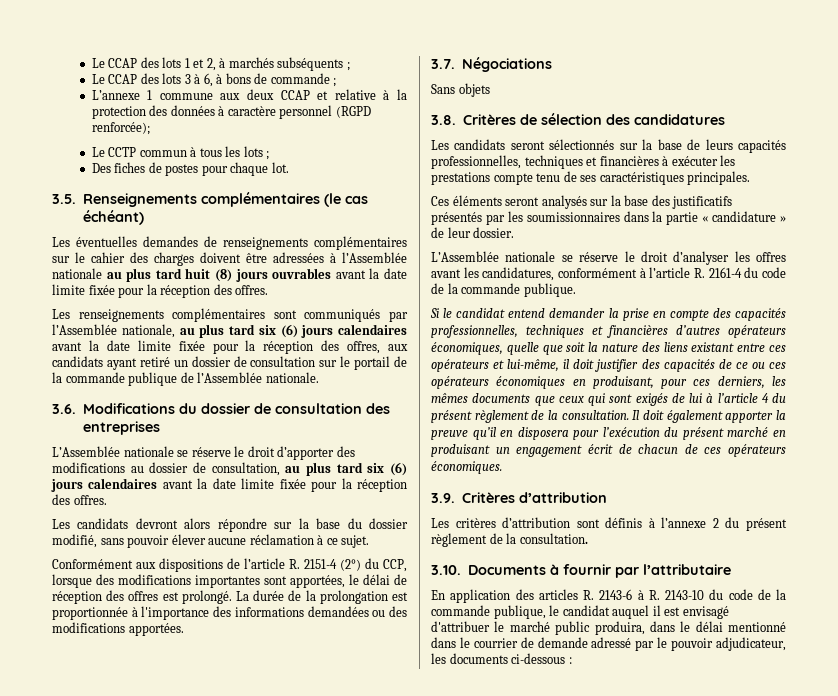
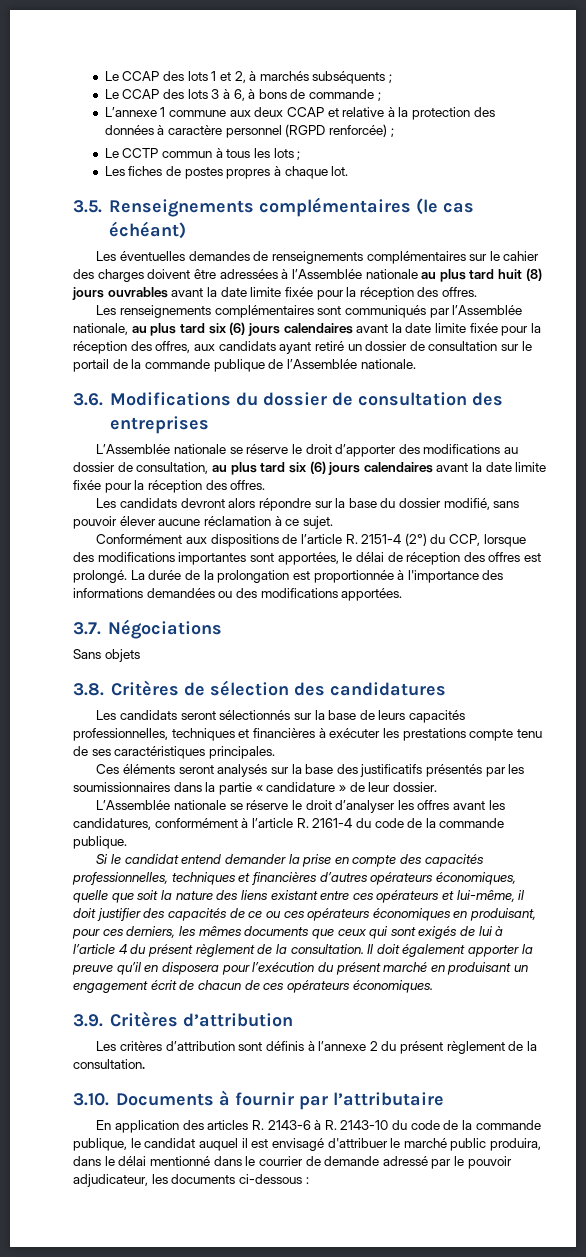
- L’annexe 1 commune aux deux CCAP et relative à la protection des données à caractère personnel (RGPD renforcée);
+ L’annexe 1 commune aux deux CCAP et relative à la protection des données à caractère personnel (RGPD renforcée) ;
- Des fiches de postes pour chaque lot.
+ Les fiches de postes propres à chaque lot.

